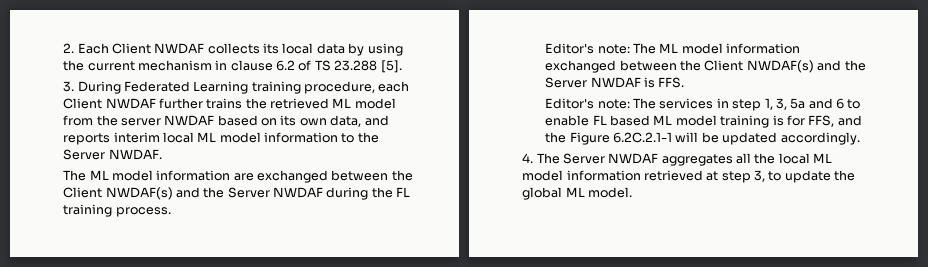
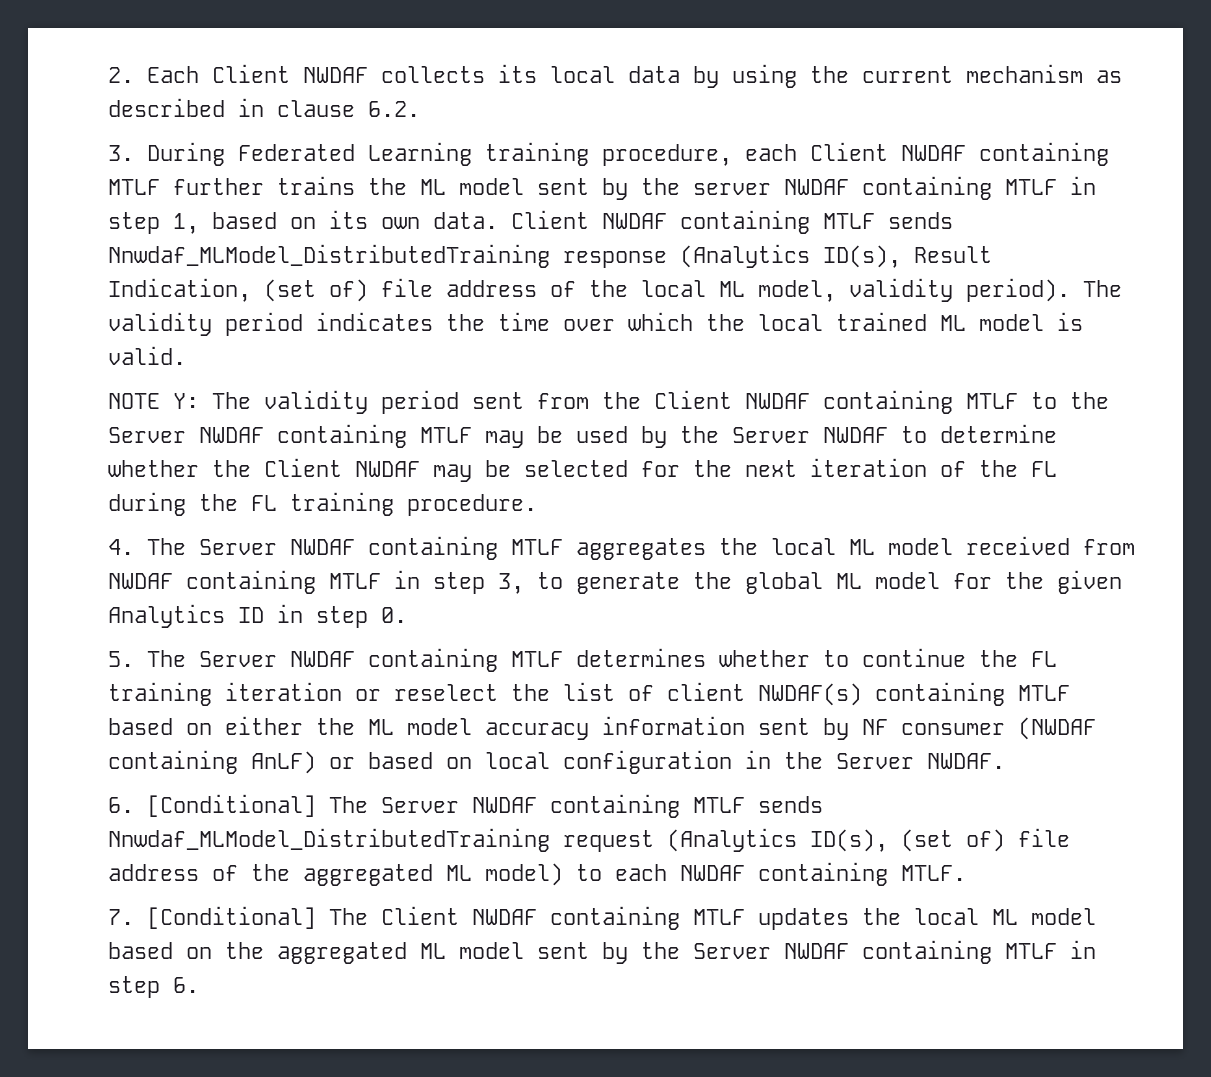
- 2. Each Client NWDAF collects its local data by using the current mechanism in clause 6.2 of TS 23.288 [5].
+ 2. Each Client NWDAF collects its local data by using the current mechanism as described in clause 6.2.
- 3. During Federated Learning training procedure, each Client NWDAF further trains the retrieved ML model from the server NWDAF based on its own data, and reports interim local ML model information to the Server NWDAF.
- The ML model information are exchanged between the Client NWDAF(s) and the Server NWDAF during the FL training process.
- Editor's note: The ML model information exchanged between the Client NWDAF(s) and the Server NWDAF is FFS.
- Editor's note: The services in step 1, 3, 5a and 6 to enable FL based ML model training is for FFS, and the Figure 6.2C.2.1-1 will be updated accordingly.
+ 3. During Federated Learning training procedure, each Client NWDAF containing MTLF further trains the ML model sent by the server NWDAF containing MTLF in step 1, based on its own data. Client NWDAF containing MTLF sends Nnwdaf_MLModel_DistributedTraining response (Analytics ID(s), Result Indication, (set of) file address of the local ML model, validity period). The validity period indicates the time over which the local trained ML model is valid.
+ NOTE Y: The validity period sent from the Client NWDAF containing MTLF to the Server NWDAF containing MTLF may be used by the Server NWDAF to determine whether the Client NWDAF may be selected for the next iteration of the FL during the FL training procedure.
- 4. The Server NWDAF aggregates all the local ML model information retrieved at step 3, to update the global ML model.
+ 4. The Server NWDAF containing MTLF aggregates the local ML model received from NWDAF containing MTLF in step 3, to generate the global ML model for the given Analytics ID in step 0.
+ 5. The Server NWDAF containing MTLF determines whether to continue the FL training iteration or reselect the list of client NWDAF(s) containing MTLF based on either the ML model accuracy information sent by NF consumer (NWDAF containing AnLF) or based on local configuration in the Server NWDAF.
+ 6. [Conditional] The Server NWDAF containing MTLF sends Nnwdaf_MLModel_DistributedTraining request (Analytics ID(s), (set of) file address of the aggregated ML model) to each NWDAF containing MTLF.
+ 7. [Conditional] The Client NWDAF containing MTLF updates the local ML model based on the aggregated ML model sent by the Server NWDAF containing MTLF in step 6.

